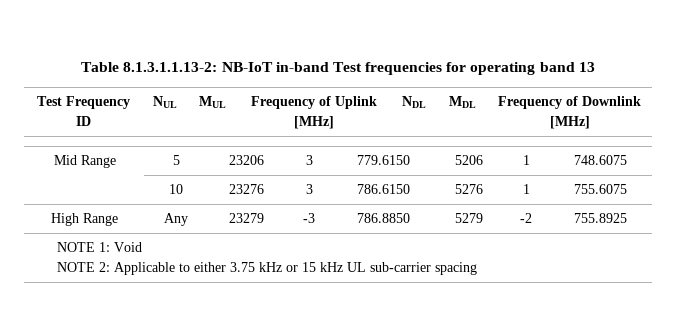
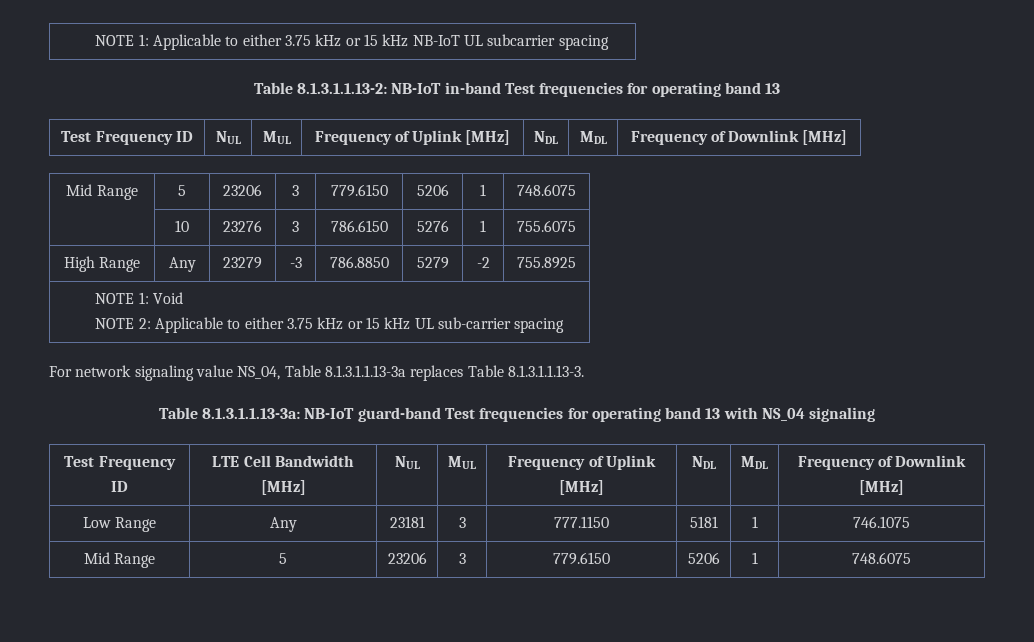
+ NOTE 1: Applicable to either 3.75 kHz or 15 kHz NB-IoT UL subcarrier spacing
+ For network signaling value NS_04, Table 8.1.3.1.1.13-3a replaces Table 8.1.3.1.1.13-3.
+ Table 8.1.3.1.1.13-3a: NB-IoT guard-band Test frequencies for operating band 13 with NS_04 signaling
+ Test Frequency ID | LTE Cell Bandwidth [MHz] | NUL | MUL | Frequency of Uplink [MHz] | NDL | MDL | Frequency of Downlink [MHz]
+ Low Range | Any | 23181 | 3 | 777.1150 | 5181 | 1 | 746.1075
+ Mid Range | 5 | 23206 | 3 | 779.6150 | 5206 | 1 | 748.6075

